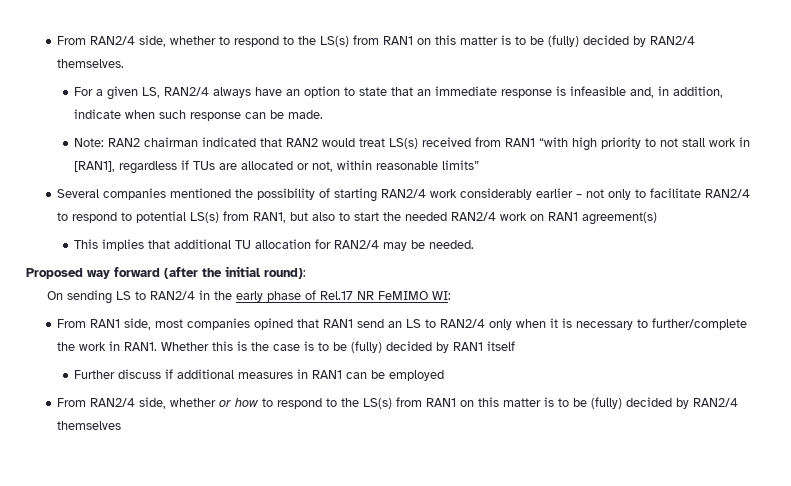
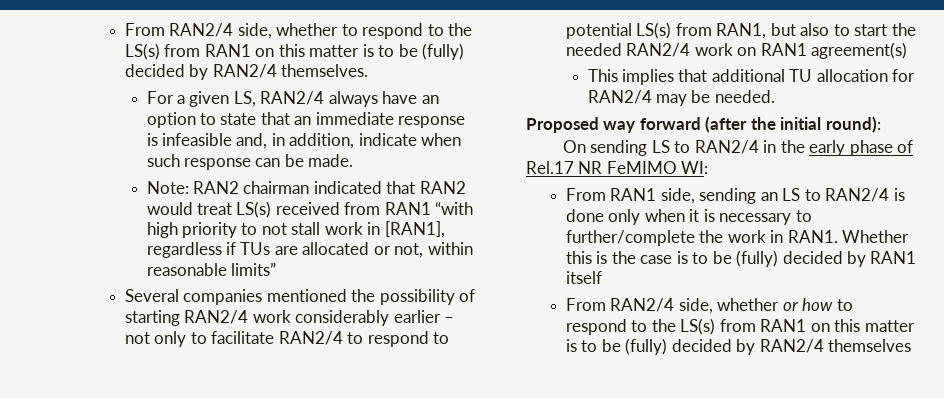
- From RAN1 side, most companies opined that RAN1 send an LS to RAN2/4 only when it is necessary to further/complete the work in RAN1.
+ From RAN1 side, sending an LS to RAN2/4 is done only when it is necessary to further/complete the work in RAN1.
- Further discuss if additional measures in RAN1 can be employed

